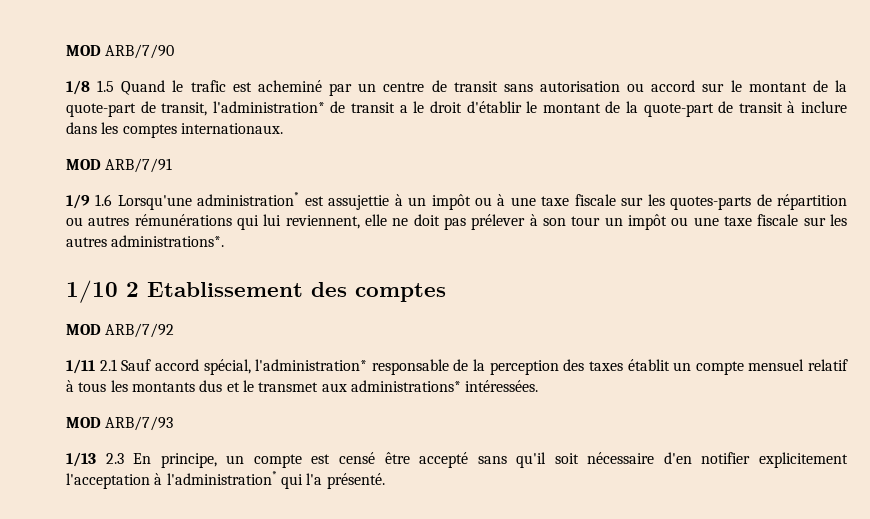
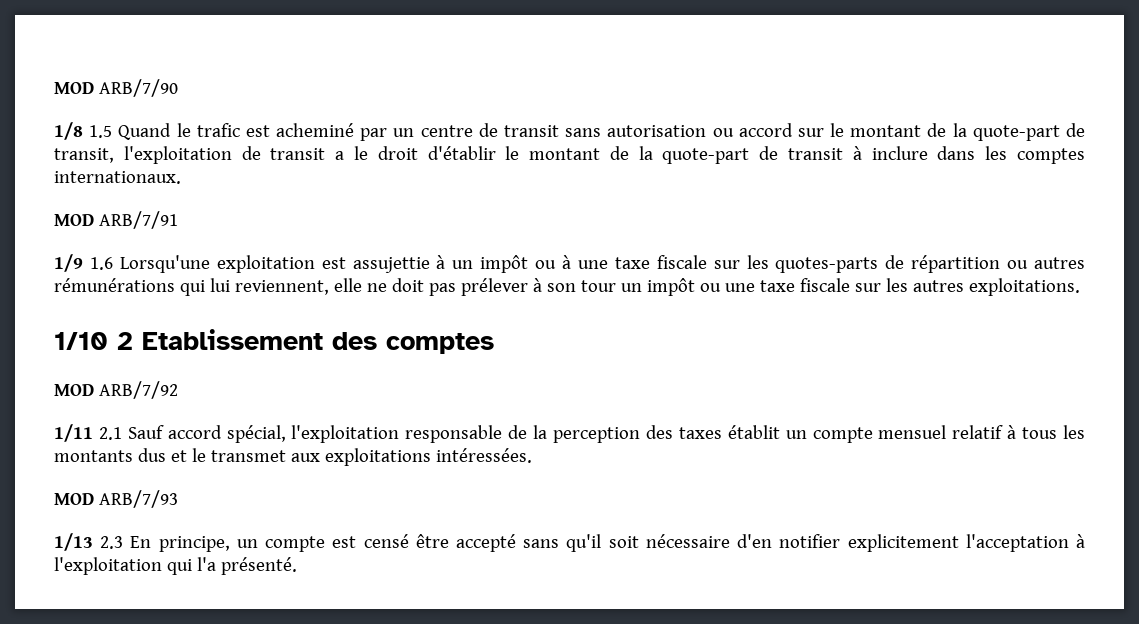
- 1/8 1.5 Quand le trafic est acheminé par un centre de transit sans autorisation ou accord sur le montant de la quote-part de transit, l'administration* de transit a le droit d'établir le montant de la quote-part de transit à inclure dans les comptes internationaux.
+ 1/8 1.5 Quand le trafic est acheminé par un centre de transit sans autorisation ou accord sur le montant de la quote-part de transit, l'exploitation de transit a le droit d'établir le montant de la quote-part de transit à inclure dans les comptes internationaux.
- 1/9 1.6 Lorsqu'une administration* est assujettie à un impôt ou à une taxe fiscale sur les quotes-parts de répartition ou autres rémunérations qui lui reviennent, elle ne doit pas prélever à son tour un impôt ou une taxe fiscale sur les autres administrations*.
+ 1/9 1.6 Lorsqu'une exploitation est assujettie à un impôt ou à une taxe fiscale sur les quotes-parts de répartition ou autres rémunérations qui lui reviennent, elle ne doit pas prélever à son tour un impôt ou une taxe fiscale sur les autres exploitations.
- 1/11 2.1 Sauf accord spécial, l'administration* responsable de la perception des taxes établit un compte mensuel relatif à tous les montants dus et le transmet aux administrations* intéressées.
+ 1/11 2.1 Sauf accord spécial, l'exploitation responsable de la perception des taxes établit un compte mensuel relatif à tous les montants dus et le transmet aux exploitations intéressées.
- 1/13 2.3 En principe, un compte est censé être accepté sans qu'il soit nécessaire d'en notifier explicitement l'acceptation à l'administration* qui l'a présenté.
+ 1/13 2.3 En principe, un compte est censé être accepté sans qu'il soit nécessaire d'en notifier explicitement l'acceptation à l'exploitation qui l'a présenté.

